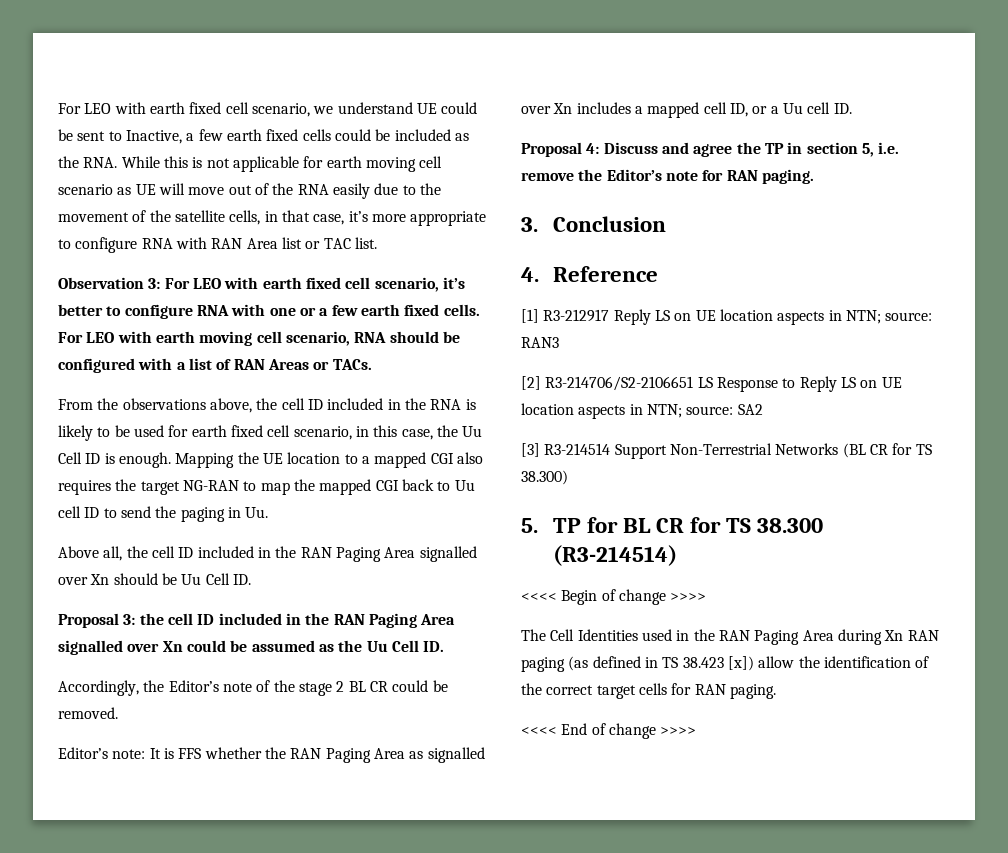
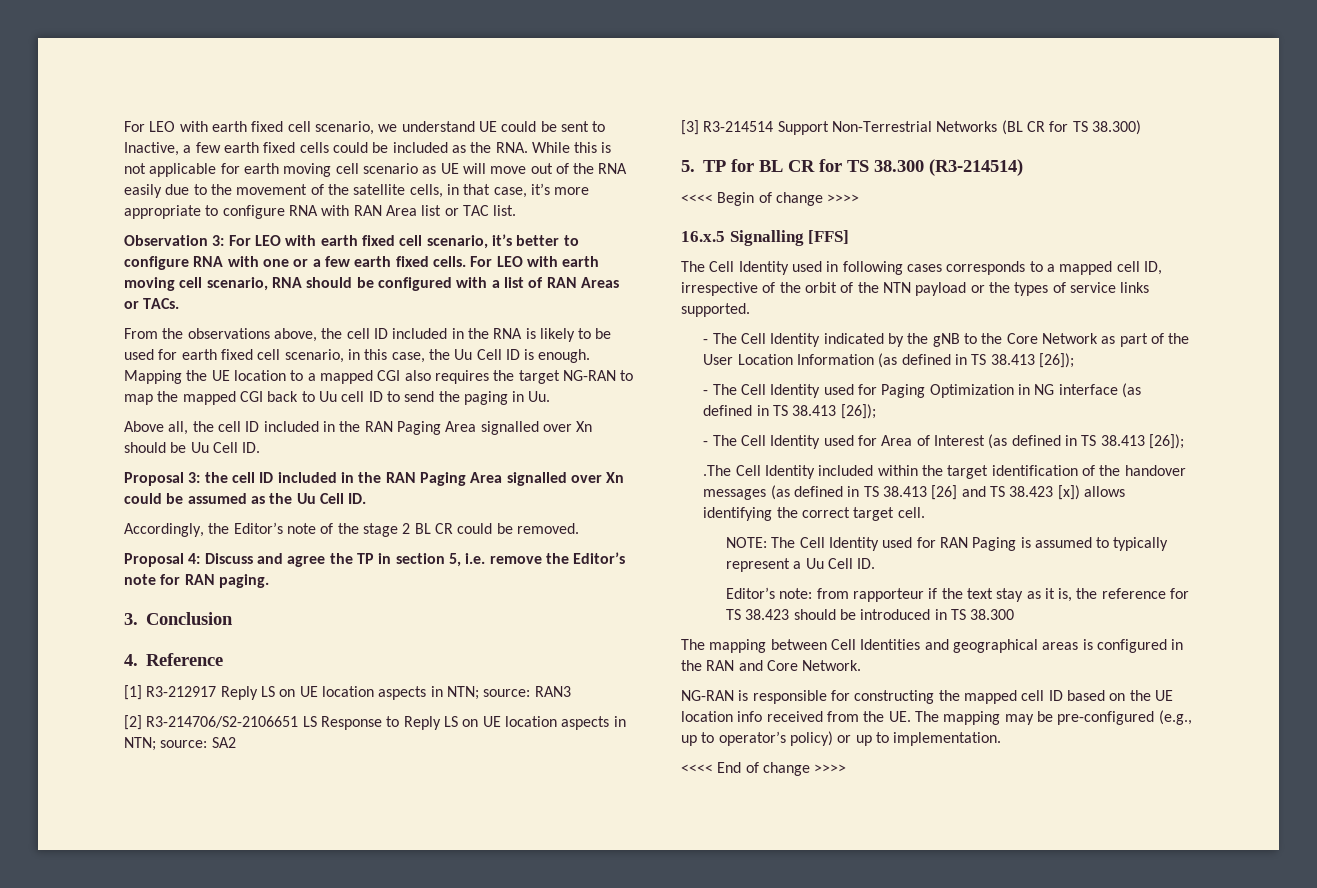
- Editor’s note: It is FFS whether the RAN Paging Area as signalled over Xn includes a mapped cell ID, or a Uu cell ID.
- The Cell Identities used in the RAN Paging Area during Xn RAN paging (as defined in TS 38.423 [x]) allow the identification of the correct target cells for RAN paging.
+ 16.x.5 Signalling [FFS]
+ The Cell Identity used in following cases corresponds to a mapped cell ID, irrespective of the orbit of the NTN payload or the types of service links supported.
+ - The Cell Identity indicated by the gNB to the Core Network as part of the User Location Information (as defined in TS 38.413 [26]);
+ - The Cell Identity used for Paging Optimization in NG interface (as defined in TS 38.413 [26]);
+ - The Cell Identity used for Area of Interest (as defined in TS 38.413 [26]);
+ .The Cell Identity included within the target identification of the handover messages (as defined in TS 38.413 [26] and TS 38.423 [x]) allows identifying the correct target cell.
+ NOTE: The Cell Identity used for RAN Paging is assumed to typically represent a Uu Cell ID.
+ Editor’s note: from rapporteur if the text stay as it is, the reference for TS 38.423 should be introduced in TS 38.300
+ The mapping between Cell Identities and geographical areas is configured in the RAN and Core Network.
+ NG-RAN is responsible for constructing the mapped cell ID based on the UE location info received from the UE. The mapping may be pre-configured (e.g., up to operator’s policy) or up to implementation.

